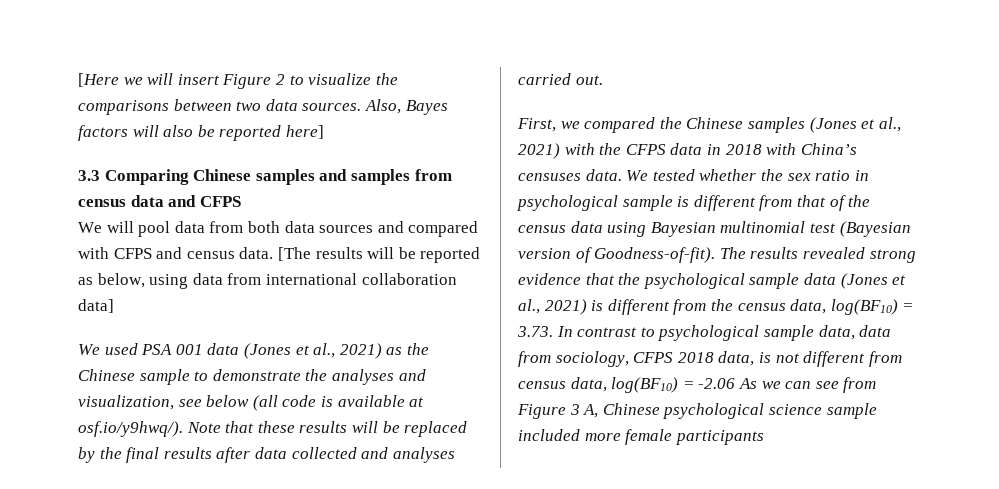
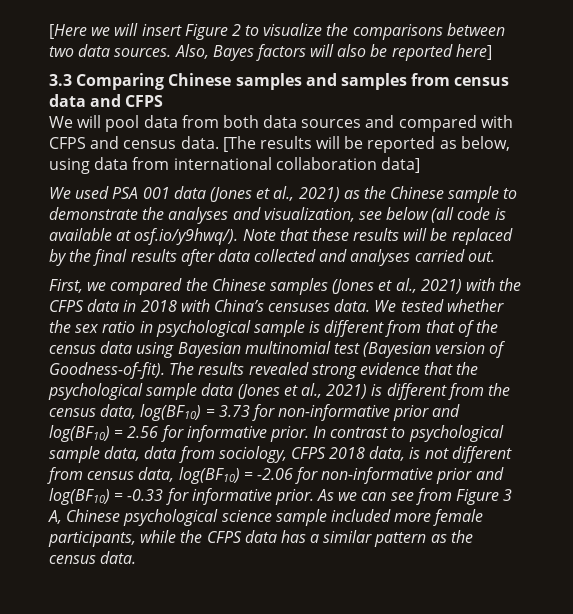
- The results revealed strong evidence that the psychological sample data (Jones et al., 2021) is different from the census data, log(BF10) = 3.73. In contrast to psychological sample data, data from sociology, CFPS 2018 data, is not different from census data, log(BF10) = -2.06 As we can see from Figure 3 A, Chinese psychological science sample included more female participants
+ The results revealed strong evidence that the psychological sample data (Jones et al., 2021) is different from the census data, log(BF10) = 3.73 for non-informative prior and log(BF10) = 2.56 for informative prior. In contrast to psychological sample data, data from sociology, CFPS 2018 data, is not different from census data, log(BF10) = -2.06 for non-informative prior and log(BF10) = -0.33 for informative prior. As we can see from Figure 3 A, Chinese psychological science sample included more female participants, while the CFPS data has a similar pattern as the census data.

